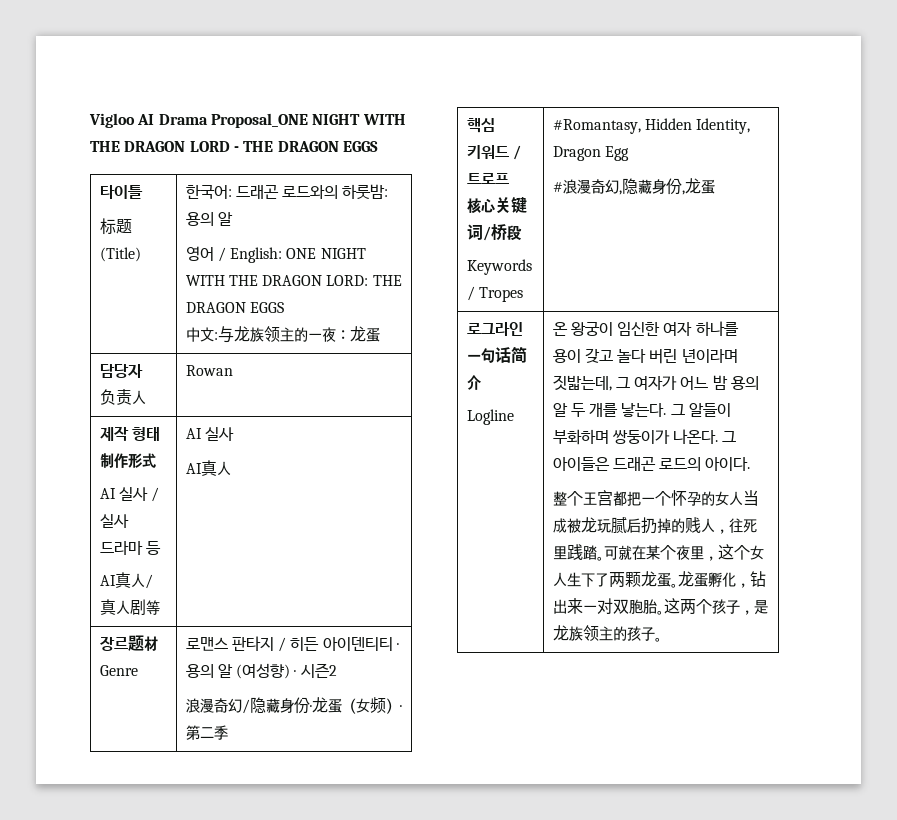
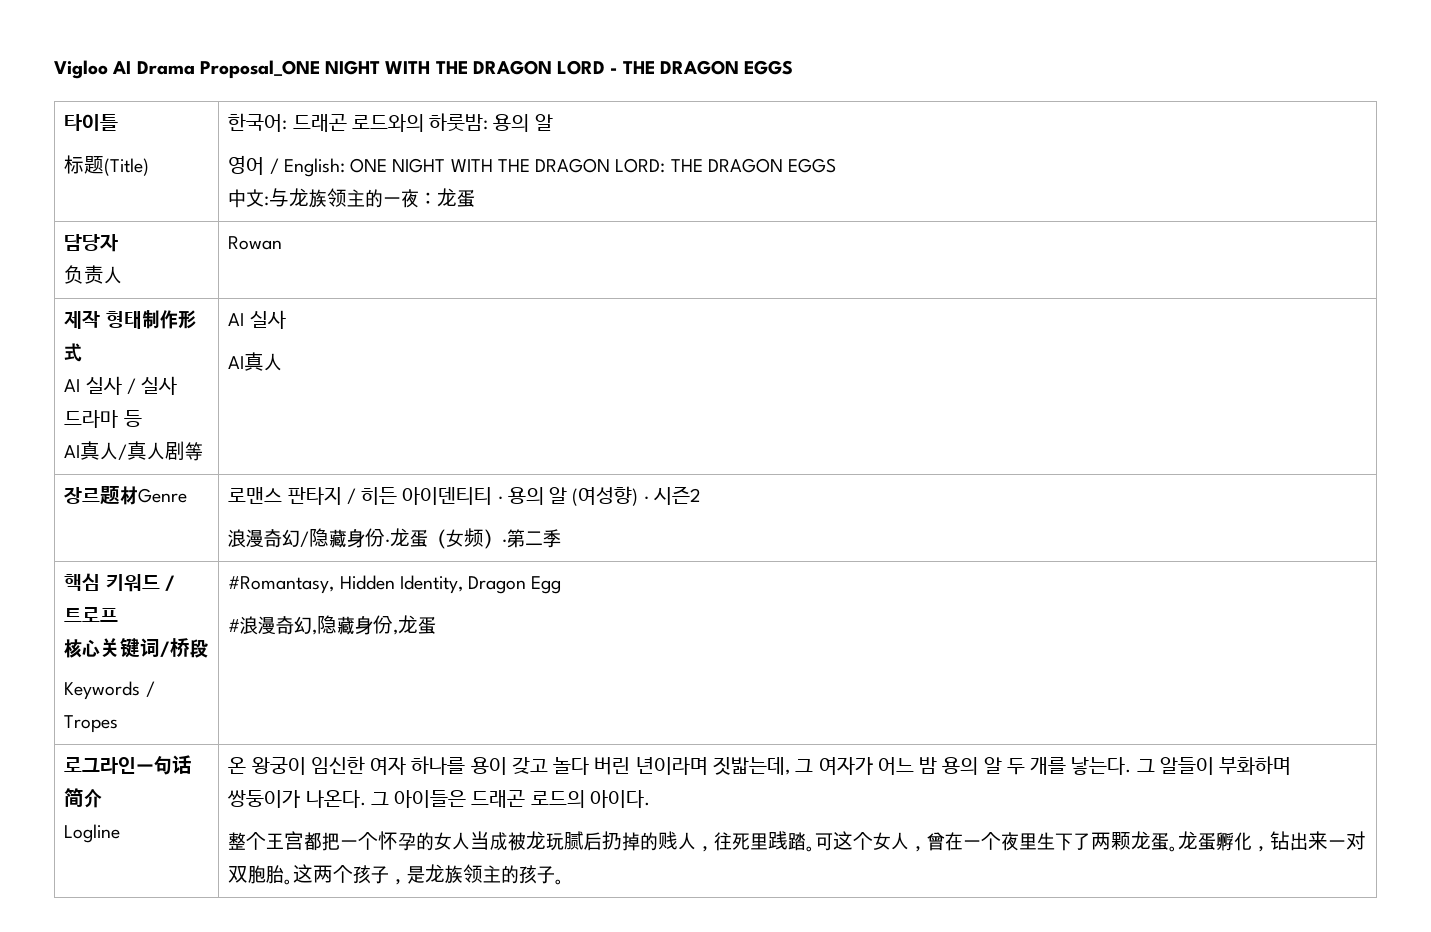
- 可就在某个夜里，这个女人生下了两颗龙蛋。
+ 可这个女人，曾在一个夜里生下了两颗龙蛋。

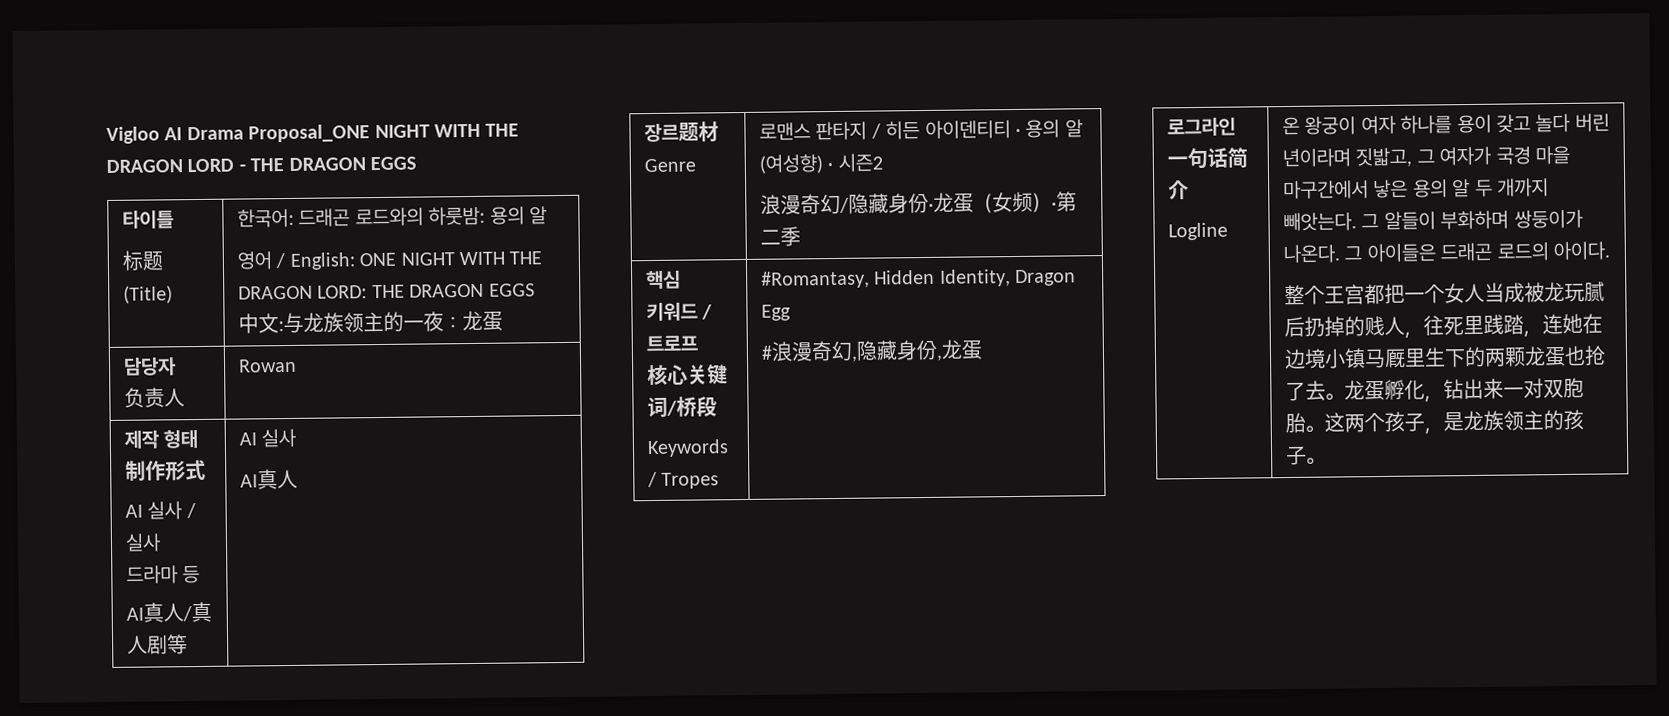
- 온 왕궁이 임신한 여자 하나를 용이 갖고 놀다 버린 년이라며 짓밟는데, 그 여자가 어느 밤 용의 알 두 개를 낳는다.
+ 온 왕궁이 여자 하나를 용이 갖고 놀다 버린 년이라며 짓밟고, 그 여자가 국경 마을 마구간에서 낳은 용의 알 두 개까지 빼앗는다.
- 整个王宫都把一个怀孕的女人当成被龙玩腻后扔掉的贱人，往死里践踏。可这个女人，曾在一个夜里生下了两颗龙蛋。
+ 整个王宫都把一个女人当成被龙玩腻后扔掉的贱人，往死里践踏，连她在边境小镇马厩里生下的两颗龙蛋也抢了去。

